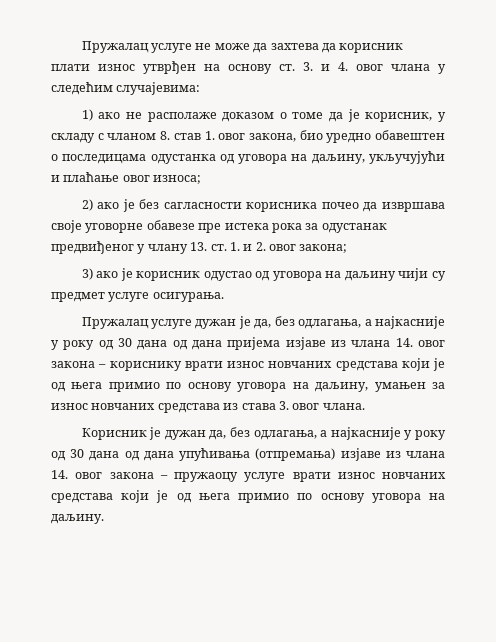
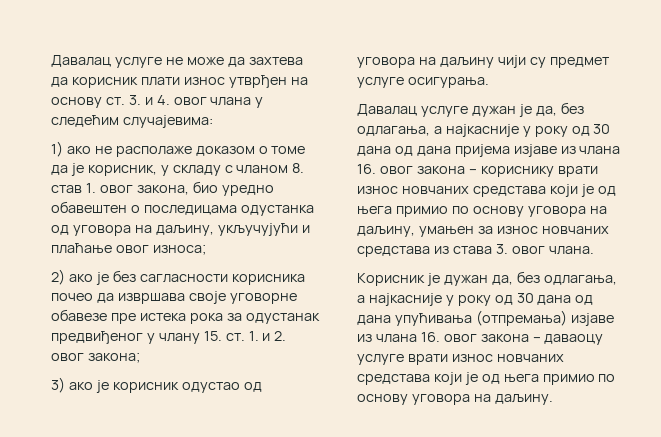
- Пружалац услуге не може да захтева да корисник плати износ утврђен на основу ст. 3. и 4. овог члана у следећим случајевима:
+ Давалац услуге не може да захтева да корисник плати износ утврђен на основу ст. 3. и 4. овог члана у следећим случајевима:
- 2) ако је без сагласности корисника почео да извршава своје уговорне обавезе пре истека рока за одустанак предвиђеног у члану 13. ст. 1. и 2. овог закона;
+ 2) ако је без сагласности корисника почео да извршава своје уговорне обавезе пре истека рока за одустанак предвиђеног у члану 15. ст. 1. и 2. овог закона;
- Пружалац услуге дужан је да, без одлагања, а најкасније у року од 30 дана од дана пријема изјаве из члана 14. овог закона – кориснику врати износ новчаних средстава који је од њега примио по основу уговора на даљину, умањен за износ новчаних средстава из става 3. овог члана.
+ Давалац услуге дужан је да, без одлагања, а најкасније у року од 30 дана од дана пријема изјаве из члана 16. овог закона – кориснику врати износ новчаних средстава који је од њега примио по основу уговора на даљину, умањен за износ новчаних средстава из става 3. овог члана.
- Корисник је дужан да, без одлагања, а најкасније у року од 30 дана од дана упућивања (отпремања) изјаве из члана 14. овог закона – пружаоцу услуге врати износ новчаних средстава који је од њега примио по основу уговора на даљину.
+ Корисник је дужан да, без одлагања, а најкасније у року од 30 дана од дана упућивања (отпремања) изјаве из члана 16. овог закона – даваоцу услуге врати износ новчаних средстава који је од њега примио по основу уговора на даљину.

